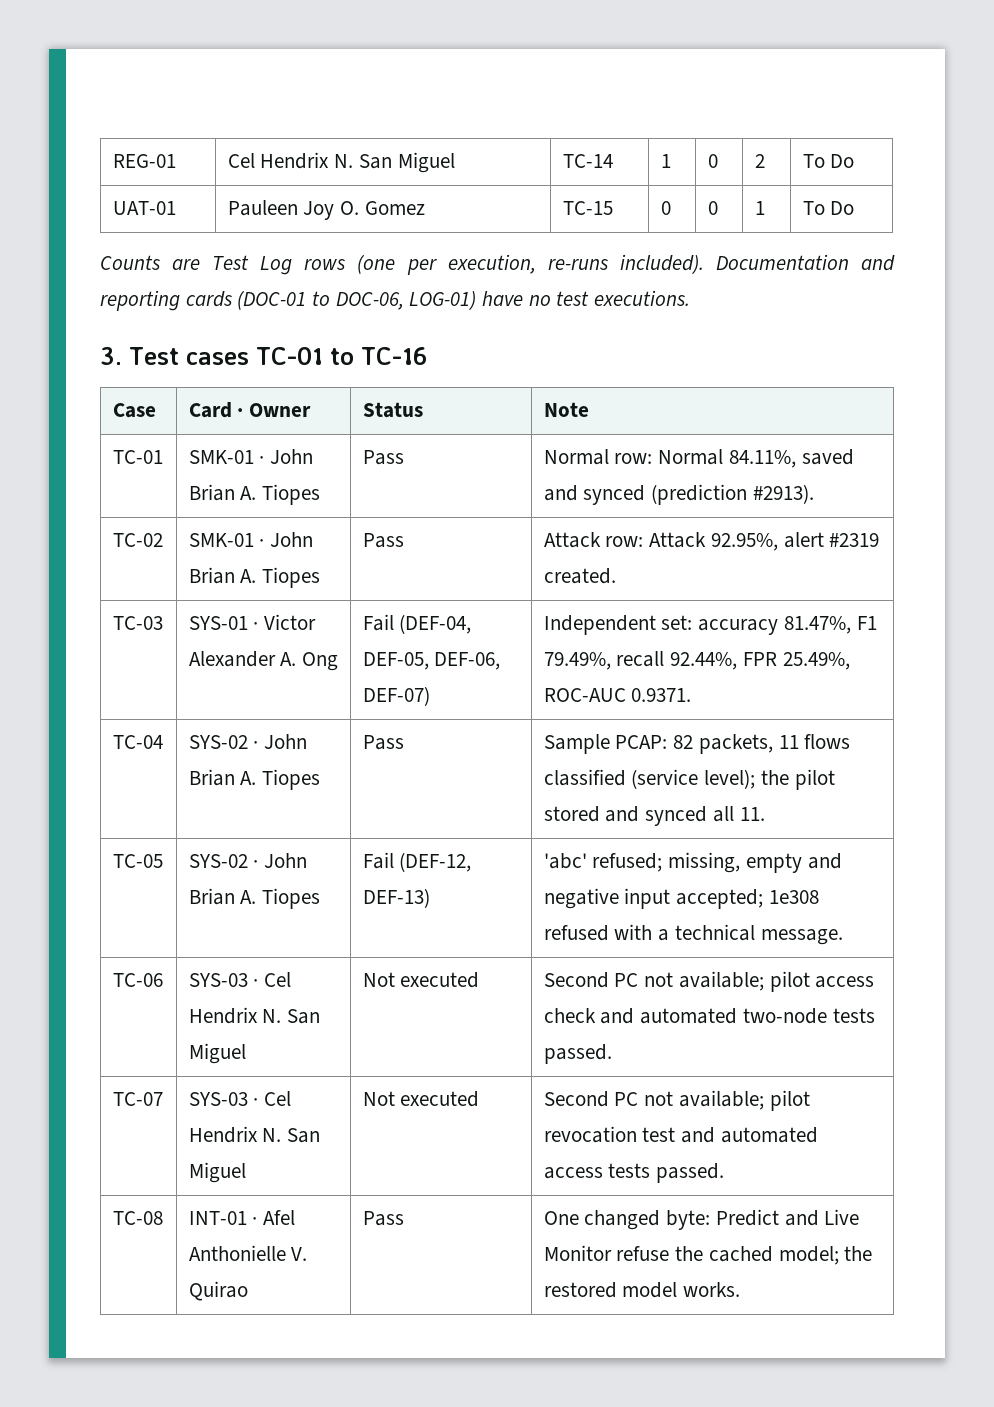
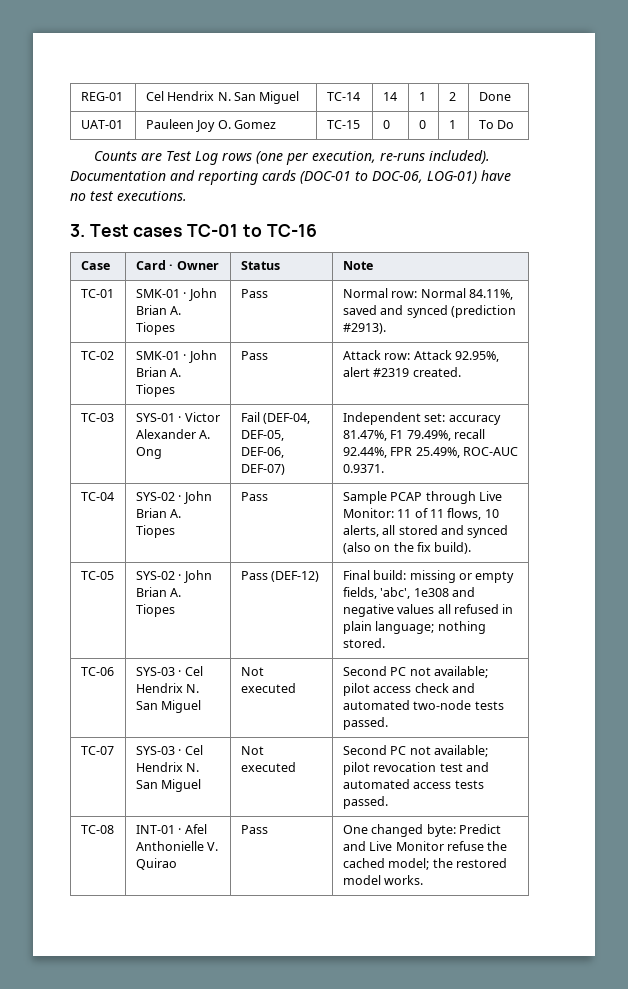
- REG-01 | Cel Hendrix N. San Miguel | TC-14 | 1 | 0 | 2 | To Do
+ REG-01 | Cel Hendrix N. San Miguel | TC-14 | 14 | 1 | 2 | Done
- TC-04 | SYS-02 · John Brian A. Tiopes | Pass | Sample PCAP: 82 packets, 11 flows classified (service level); the pilot stored and synced all 11.
+ TC-04 | SYS-02 · John Brian A. Tiopes | Pass | Sample PCAP through Live Monitor: 11 of 11 flows, 10 alerts, all stored and synced (also on the fix build).
- TC-05 | SYS-02 · John Brian A. Tiopes | Fail (DEF-12, DEF-13) | 'abc' refused; missing, empty and negative input accepted; 1e308 refused with a technical message.
+ TC-05 | SYS-02 · John Brian A. Tiopes | Pass (DEF-12) | Final build: missing or empty fields, 'abc', 1e308 and negative values all refused in plain language; nothing stored.

